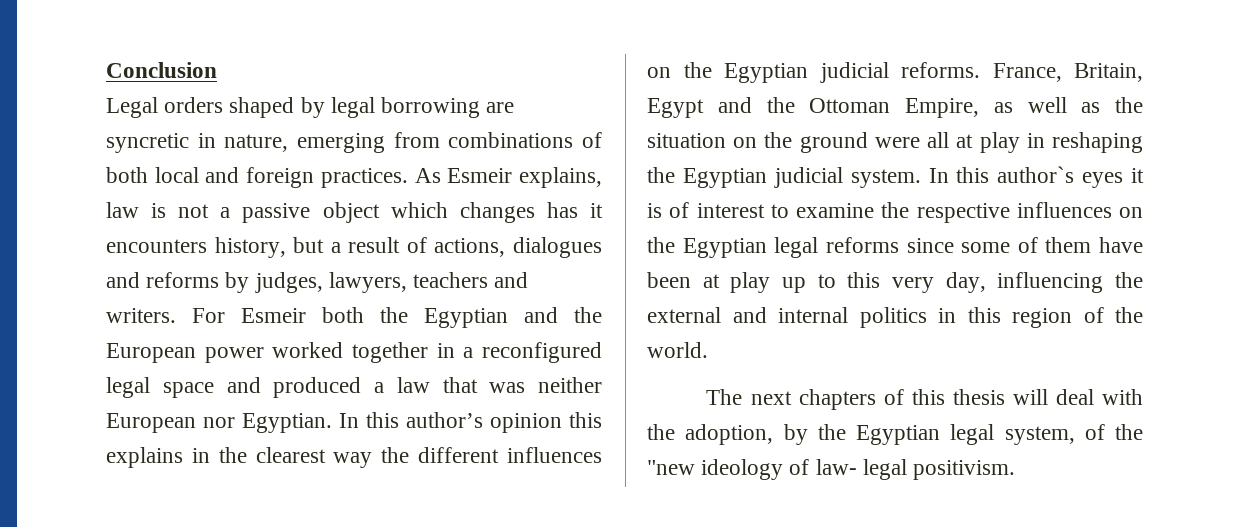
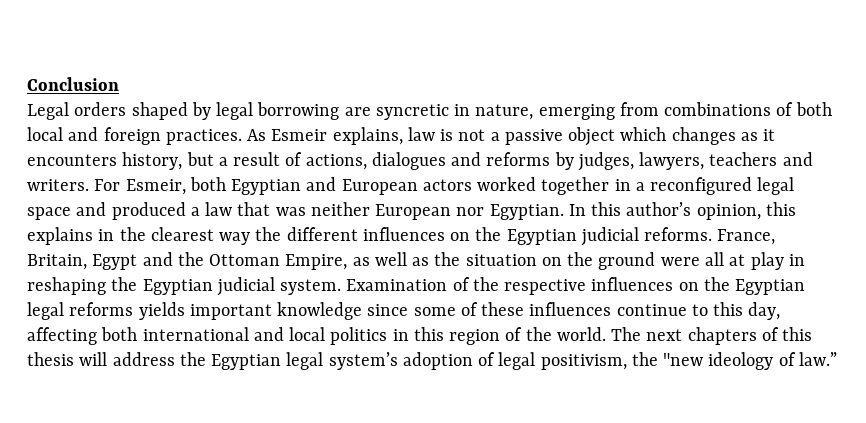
- As Esmeir explains, law is not a passive object which changes has it encounters history, but a result of actions, dialogues and reforms by judges, lawyers, teachers and writers.
+ As Esmeir explains, law is not a passive object which changes as it encounters history, but a result of actions, dialogues and reforms by judges, lawyers, teachers and writers.
- For Esmeir both the Egyptian and the European power worked together in a reconfigured legal space and produced a law that was neither European nor Egyptian.
+ For Esmeir, both Egyptian and European actors worked together in a reconfigured legal space and produced a law that was neither European nor Egyptian.
- In this author’s opinion this explains in the clearest way the different influences on the Egyptian judicial reforms.
+ In this author’s opinion, this explains in the clearest way the different influences on the Egyptian judicial reforms.
- In this author`s eyes it is of interest to examine the respective influences on the Egyptian legal reforms since some of them have been at play up to this very day, influencing the external and internal politics in this region of the world.
- The next chapters of this thesis will deal with the adoption, by the Egyptian legal system, of the "new ideology of law- legal positivism.
+ Examination of the respective influences on the Egyptian legal reforms yields important knowledge since some of these influences continue to this day, affecting both international and local politics in this region of the world. The next chapters of this thesis will address the Egyptian legal system’s adoption of legal positivism, the "new ideology of law.”

